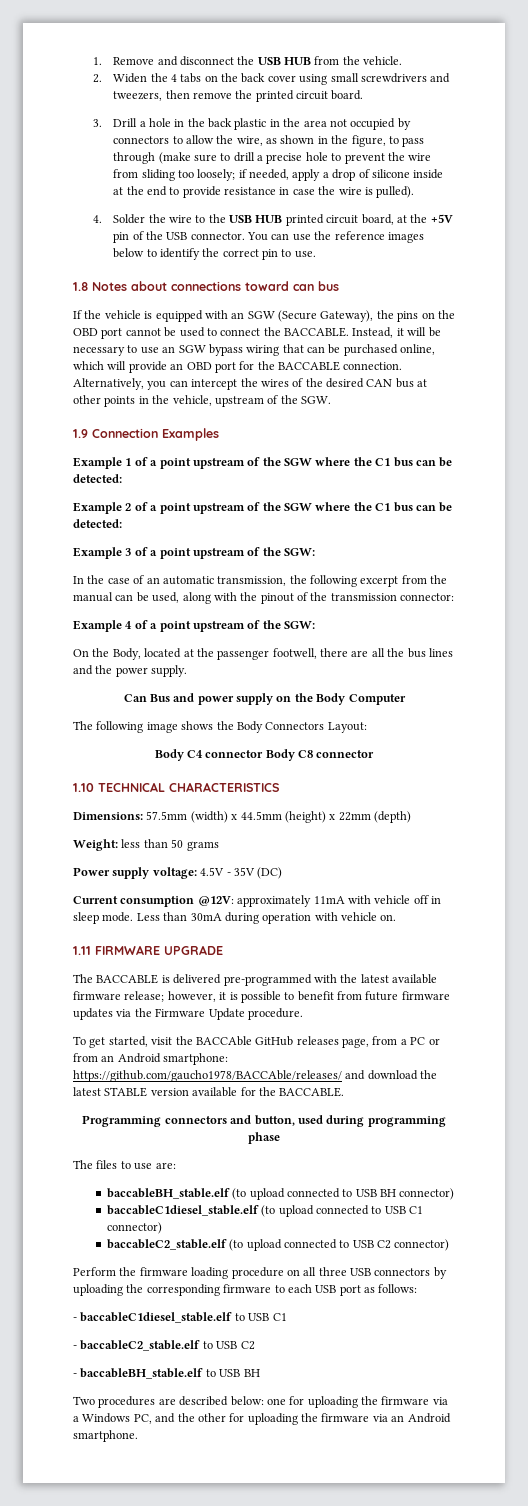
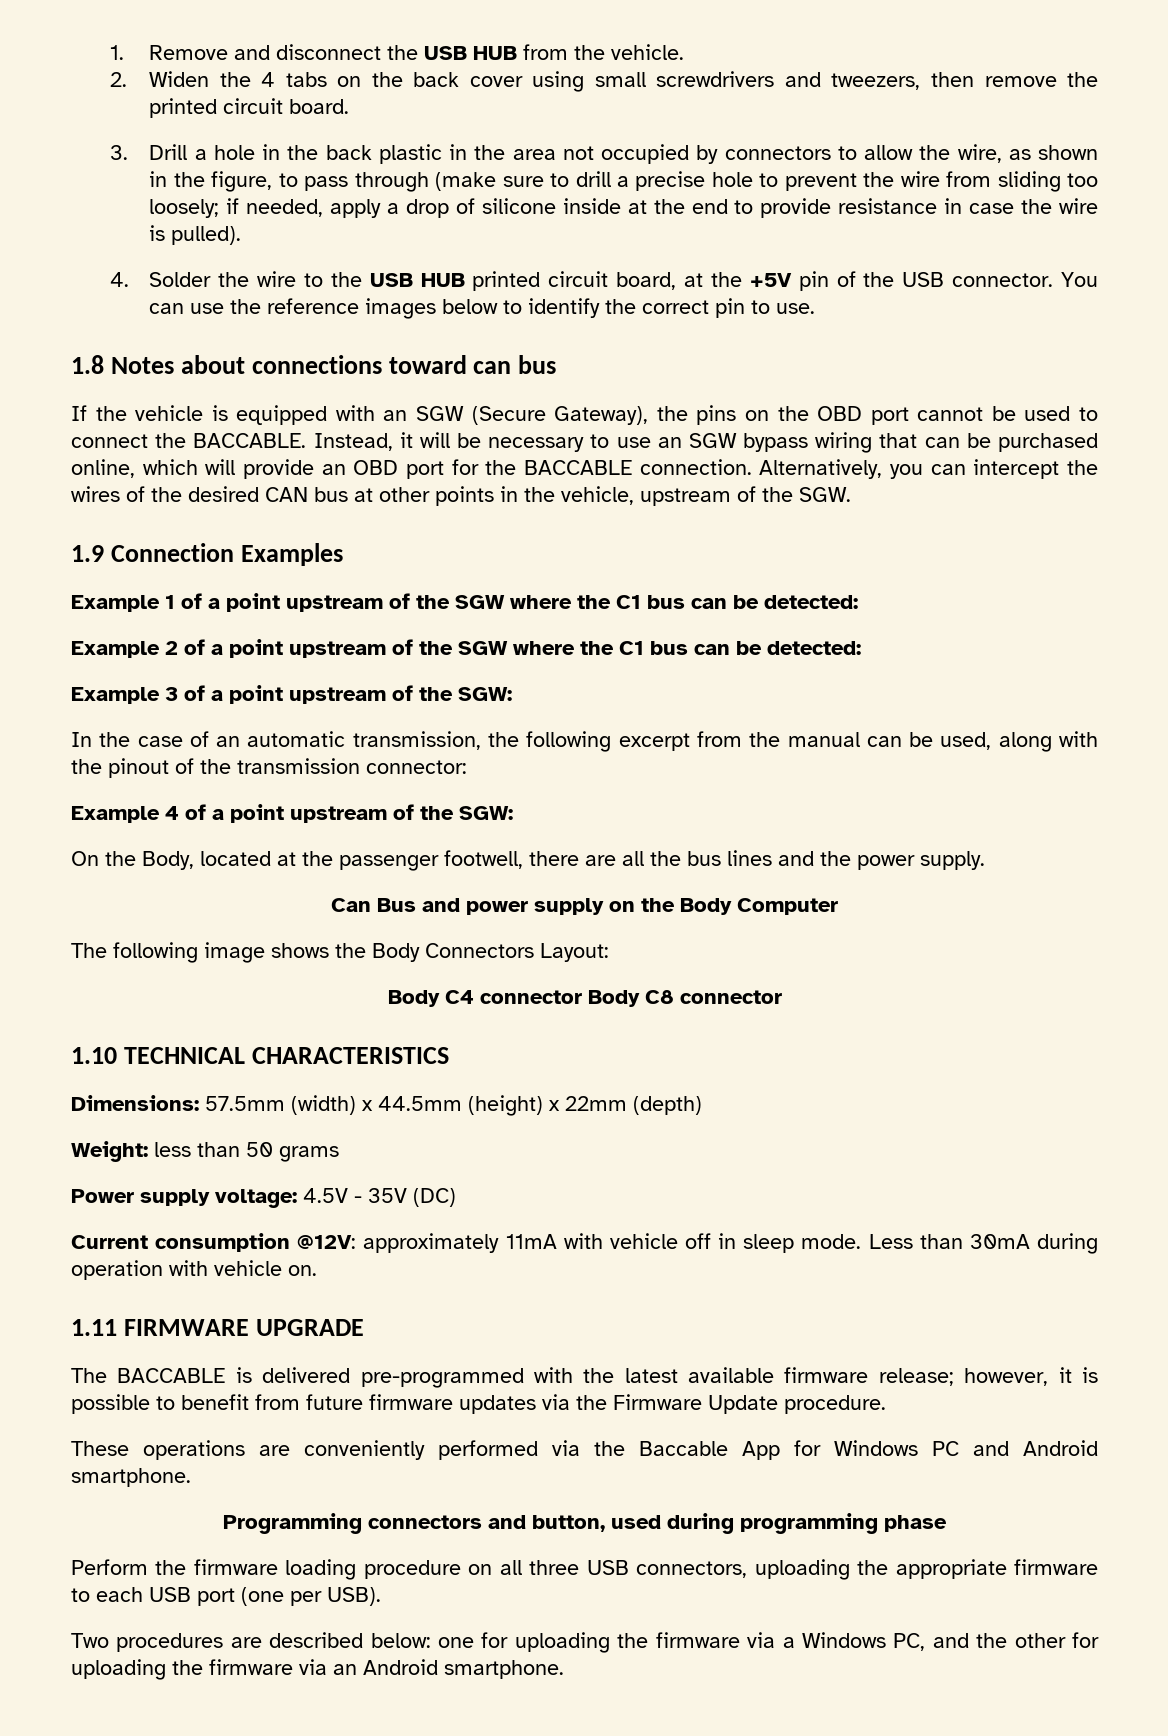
- To get started, visit the BACCAble GitHub releases page, from a PC or from an Android smartphone: https://github.com/gaucho1978/BACCAble/releases/ and download the latest STABLE version available for the BACCABLE.
+ These operations are conveniently performed via the Baccable App for Windows PC and Android smartphone.
- The files to use are:
- baccableBH_stable.elf (to upload connected to USB BH connector)
- baccableC1diesel_stable.elf (to upload connected to USB C1 connector)
- baccableC2_stable.elf (to upload connected to USB C2 connector)
- Perform the firmware loading procedure on all three USB connectors by uploading the corresponding firmware to each USB port as follows:
- - baccableC1diesel_stable.elf to USB C1
- - baccableC2_stable.elf to USB C2
- - baccableBH_stable.elf to USB BH
+ Perform the firmware loading procedure on all three USB connectors, uploading the appropriate firmware to each USB port (one per USB).

